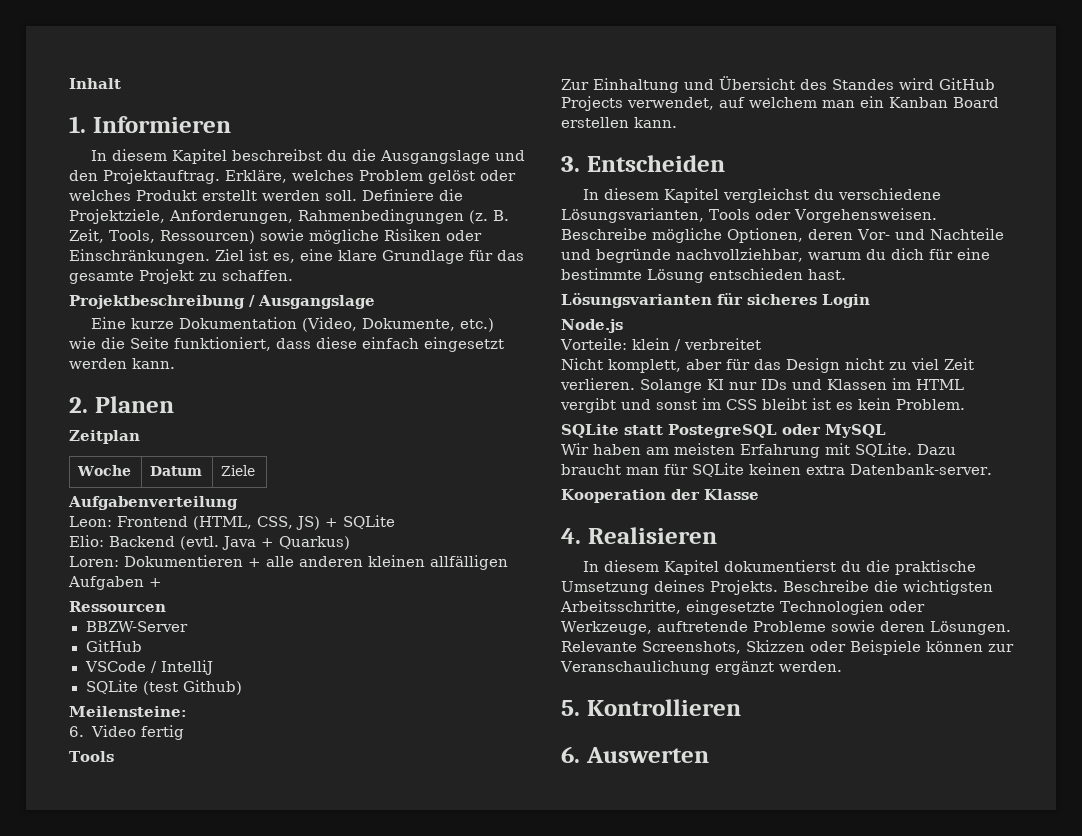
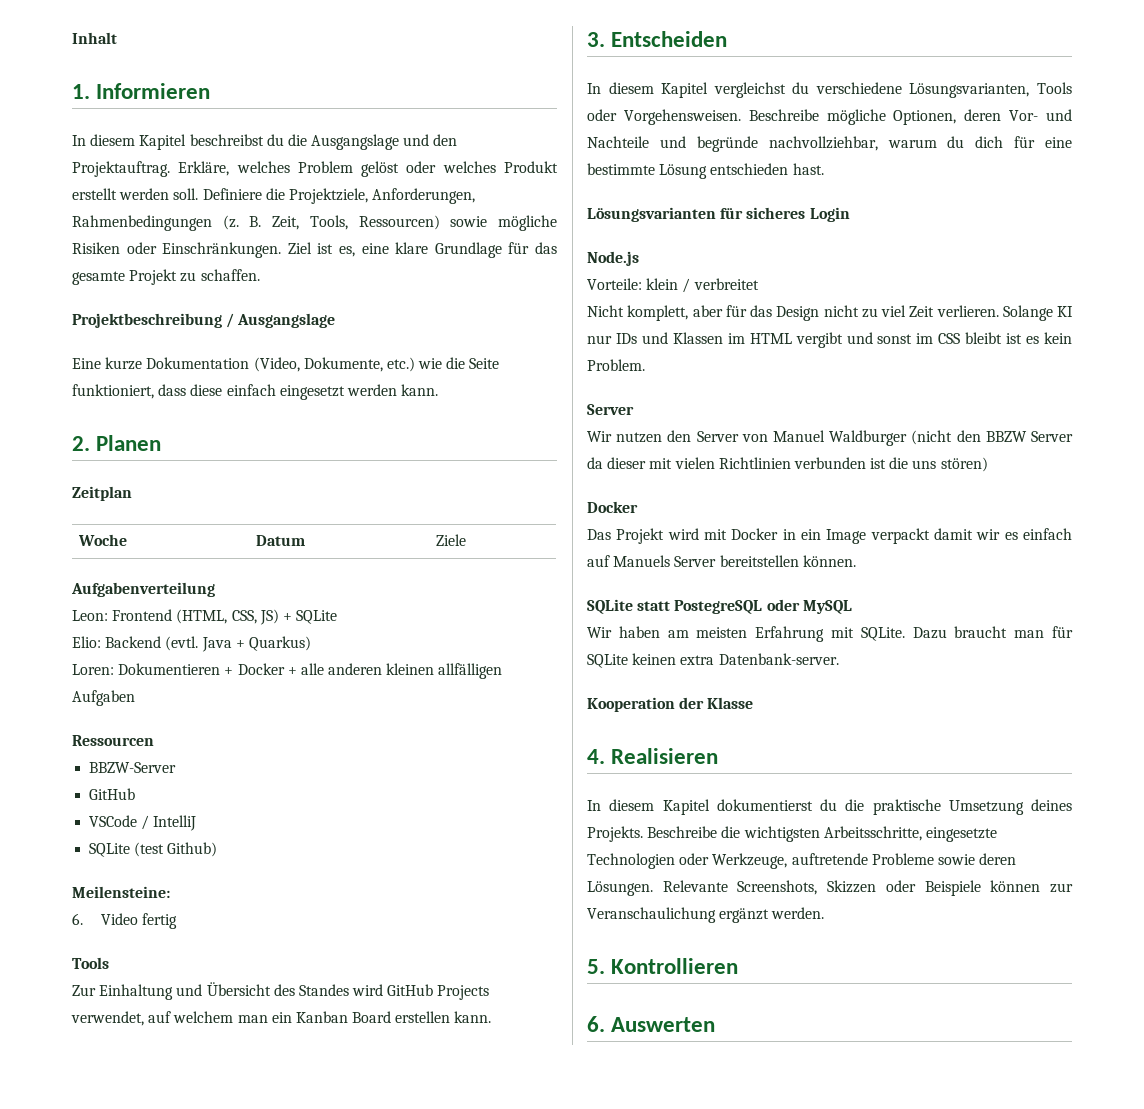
- Loren: Dokumentieren + alle anderen kleinen allfälligen Aufgaben +
+ Loren: Dokumentieren + Docker + alle anderen kleinen allfälligen Aufgaben
  Solange KI nur IDs und Klassen im HTML vergibt und sonst im CSS bleibt ist es kein Problem.
+ Server
+ Wir nutzen den Server von Manuel Waldburger (nicht den BBZW Server da dieser mit vielen Richtlinien verbunden ist die uns stören)
+ Docker
+ Das Projekt wird mit Docker in ein Image verpackt damit wir es einfach auf Manuels Server bereitstellen können.

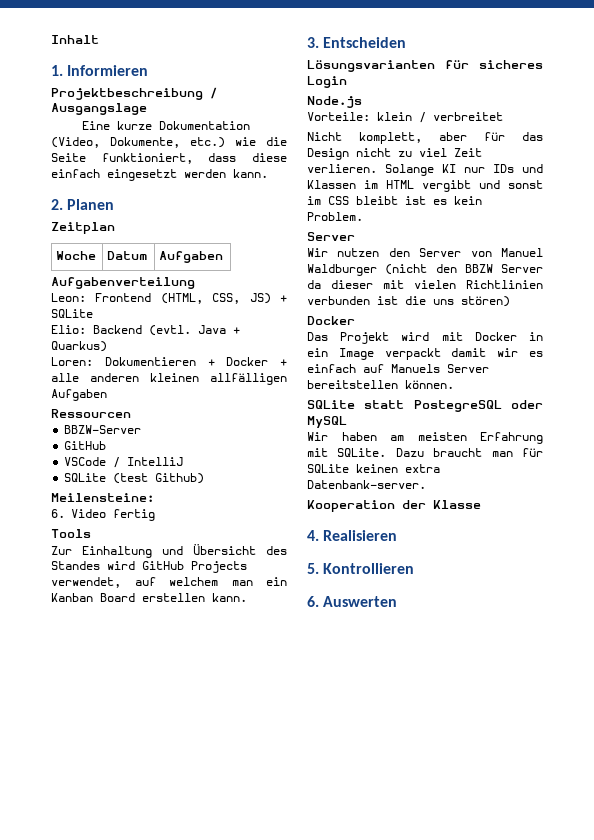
- In diesem Kapitel beschreibst du die Ausgangslage und den Projektauftrag. Erkläre, welches Problem gelöst oder welches Produkt erstellt werden soll. Definiere die Projektziele, Anforderungen, Rahmenbedingungen (z. B. Zeit, Tools, Ressourcen) sowie mögliche Risiken oder Einschränkungen. Ziel ist es, eine klare Grundlage für das gesamte Projekt zu schaffen.
- Woche | Datum | Ziele
+ Woche | Datum | Aufgaben
- In diesem Kapitel vergleichst du verschiedene Lösungsvarianten, Tools oder Vorgehensweisen. Beschreibe mögliche Optionen, deren Vor- und Nachteile und begründe nachvollziehbar, warum du dich für eine bestimmte Lösung entschieden hast.
- In diesem Kapitel dokumentierst du die praktische Umsetzung deines Projekts. Beschreibe die wichtigsten Arbeitsschritte, eingesetzte Technologien oder Werkzeuge, auftretende Probleme sowie deren Lösungen. Relevante Screenshots, Skizzen oder Beispiele können zur Veranschaulichung ergänzt werden.

